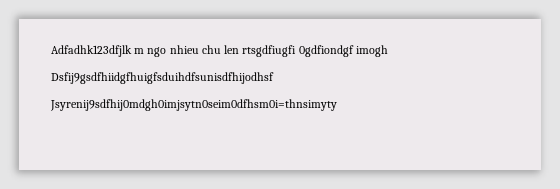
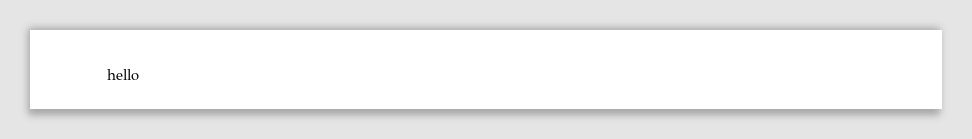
- Adfadhk123dfjlk m ngo nhieu chu len rtsgdfiugfi 0gdfiondgf imogh
- Dsfij9gsdfhiidgfhuigfsduihdfsunisdfhijodhsf
- Jsyrenij9sdfhij0mdgh0imjsytn0seim0dfhsm0i=thnsimyty
+ hello

